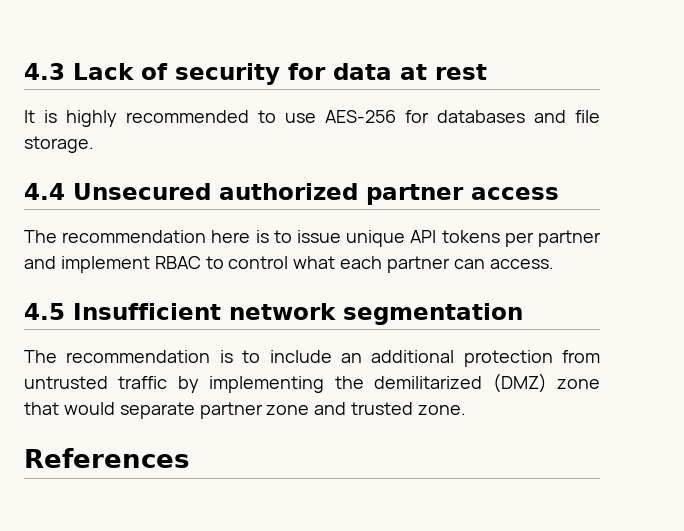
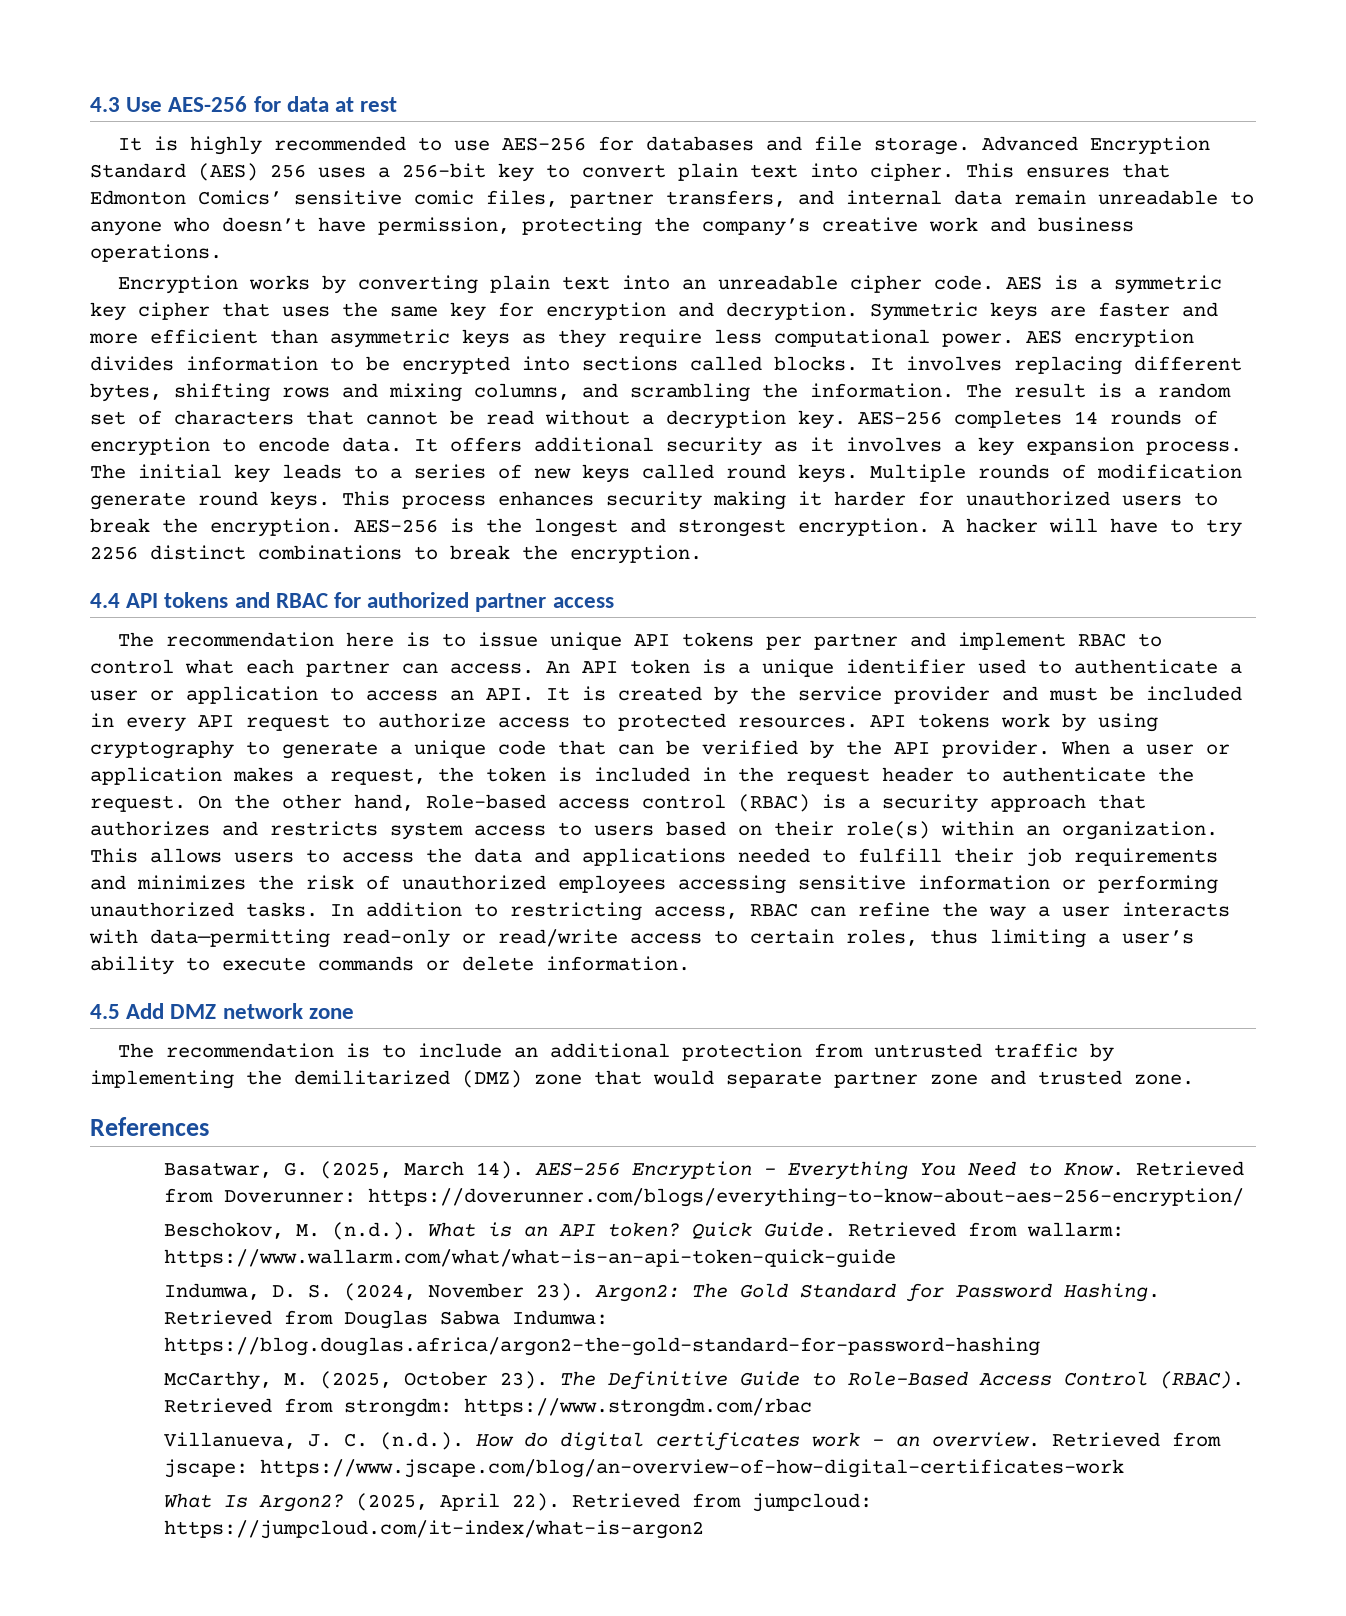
- 4.3 Lack of security for data at rest
+ 4.3 Use AES-256 for data at rest
- It is highly recommended to use AES-256 for databases and file storage.
- 4.4 Unsecured authorized partner access
+ It is highly recommended to use AES-256 for databases and file storage. Advanced Encryption Standard (AES) 256 uses a 256-bit key to convert plain text into cipher. This ensures that Edmonton Comics’ sensitive comic files, partner transfers, and internal data remain unreadable to anyone who doesn’t have permission, protecting the company’s creative work and business operations.
+ Encryption works by converting plain text into an unreadable cipher code. AES is a symmetric key cipher that uses the same key for encryption and decryption. Symmetric keys are faster and more efficient than asymmetric keys as they require less computational power. AES encryption divides information to be encrypted into sections called blocks. It involves replacing different bytes, shifting rows and mixing columns, and scrambling the information. The result is a random set of characters that cannot be read without a decryption key. AES-256 completes 14 rounds of encryption to encode data. It offers additional security as it involves a key expansion process. The initial key leads to a series of new keys called round keys. Multiple rounds of modification generate round keys. This process enhances security making it harder for unauthorized users to break the encryption. AES-256 is the longest and strongest encryption. A hacker will have to try 2256 distinct combinations to break the encryption.
+ 4.4 API tokens and RBAC for authorized partner access
- The recommendation here is to issue unique API tokens per partner and implement RBAC to control what each partner can access.
- 4.5 Insufficient network segmentation
+ The recommendation here is to issue unique API tokens per partner and implement RBAC to control what each partner can access. An API token is a unique identifier used to authenticate a user or application to access an API. It is created by the service provider and must be included in every API request to authorize access to protected resources. API tokens work by using cryptography to generate a unique code that can be verified by the API provider. When a user or application makes a request, the token is included in the request header to authenticate the request. On the other hand, Role-based access control (RBAC) is a security approach that authorizes and restricts system access to users based on their role(s) within an organization. This allows users to access the data and applications needed to fulfill their job requirements and minimizes the risk of unauthorized employees accessing sensitive information or performing unauthorized tasks. In addition to restricting access, RBAC can refine the way a user interacts with data—permitting read-only or read/write access to certain roles, thus limiting a user’s ability to execute commands or delete information.
+ 4.5 Add DMZ network zone
+ Basatwar, G. (2025, March 14). AES-256 Encryption – Everything You Need to Know. Retrieved from Doverunner: https://doverunner.com/blogs/everything-to-know-about-aes-256-encryption/
+ Beschokov, M. (n.d.). What is an API token? Quick Guide. Retrieved from wallarm: https://www.wallarm.com/what/what-is-an-api-token-quick-guide
+ Indumwa, D. S. (2024, November 23). Argon2: The Gold Standard for Password Hashing. Retrieved from Douglas Sabwa Indumwa: https://blog.douglas.africa/argon2-the-gold-standard-for-password-hashing
+ McCarthy, M. (2025, October 23). The Definitive Guide to Role-Based Access Control (RBAC). Retrieved from strongdm: https://www.strongdm.com/rbac
+ Villanueva, J. C. (n.d.). How do digital certificates work – an overview. Retrieved from jscape: https://www.jscape.com/blog/an-overview-of-how-digital-certificates-work
+ What Is Argon2? (2025, April 22). Retrieved from jumpcloud: https://jumpcloud.com/it-index/what-is-argon2

